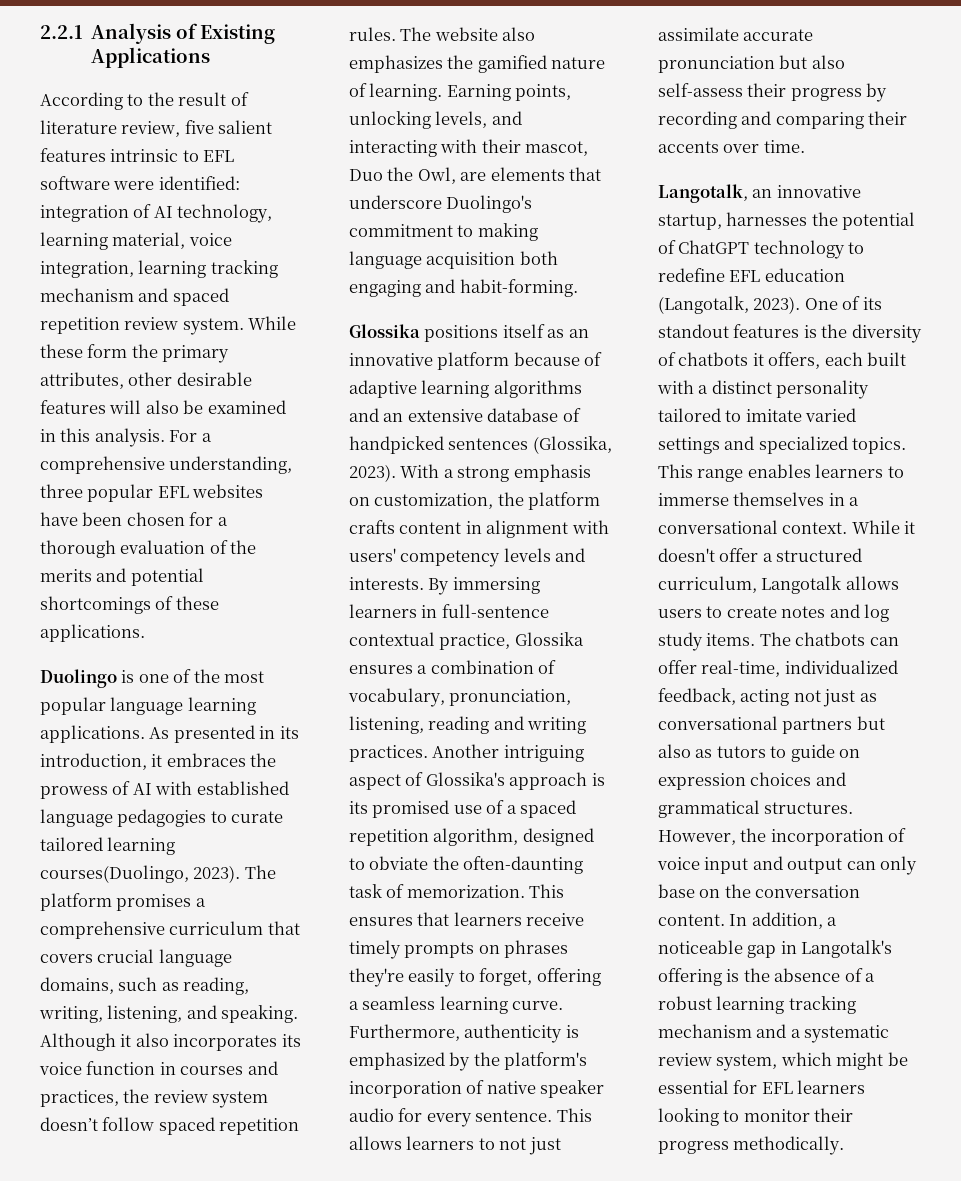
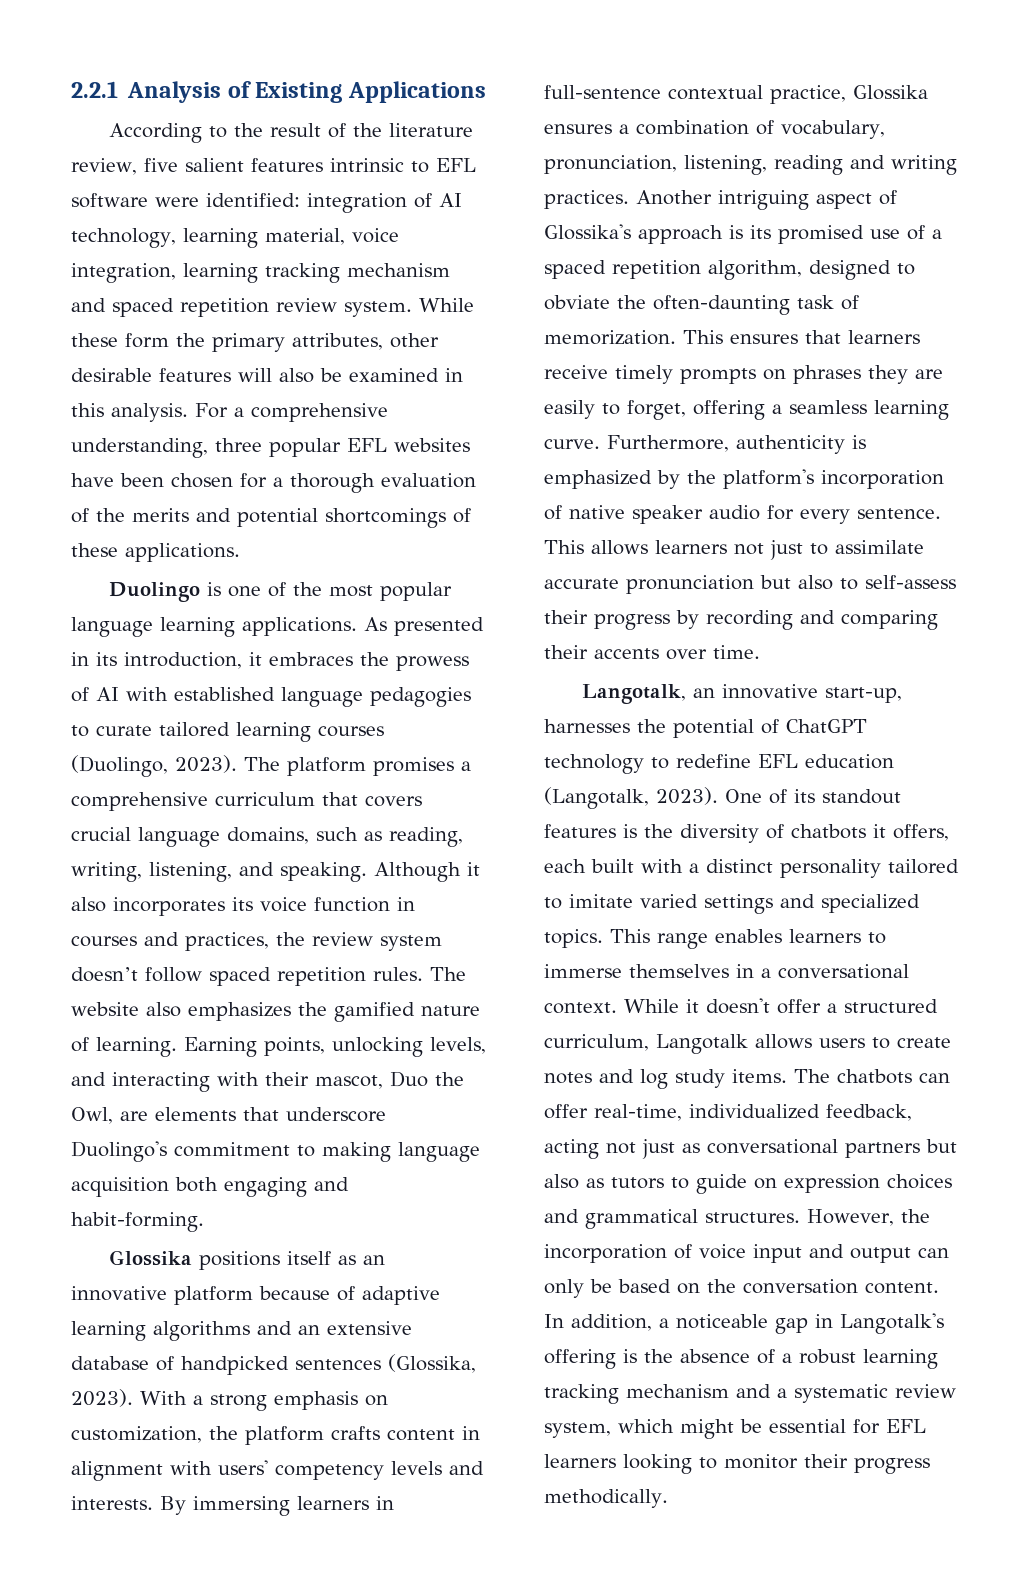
- According to the result of literature review, five salient features intrinsic to EFL software were identified: integration of AI technology, learning material, voice integration, learning tracking mechanism and spaced repetition review system.
+ According to the result of the literature review, five salient features intrinsic to EFL software were identified: integration of AI technology, learning material, voice integration, learning tracking mechanism and spaced repetition review system.
- As presented in its introduction, it embraces the prowess of AI with established language pedagogies to curate tailored learning courses(Duolingo, 2023).
+ As presented in its introduction, it embraces the prowess of AI with established language pedagogies to curate tailored learning courses (Duolingo, 2023).
- This ensures that learners receive timely prompts on phrases they're easily to forget, offering a seamless learning curve.
+ This ensures that learners receive timely prompts on phrases they are easily to forget, offering a seamless learning curve.
- This allows learners to not just assimilate accurate pronunciation but also self-assess their progress by recording and comparing their accents over time.
+ This allows learners not just to assimilate accurate pronunciation but also to self-assess their progress by recording and comparing their accents over time.
- Langotalk, an innovative startup, harnesses the potential of ChatGPT technology to redefine EFL education (Langotalk, 2023).
+ Langotalk, an innovative start-up, harnesses the potential of ChatGPT technology to redefine EFL education (Langotalk, 2023).
- However, the incorporation of voice input and output can only base on the conversation content.
+ However, the incorporation of voice input and output can only be based on the conversation content.

